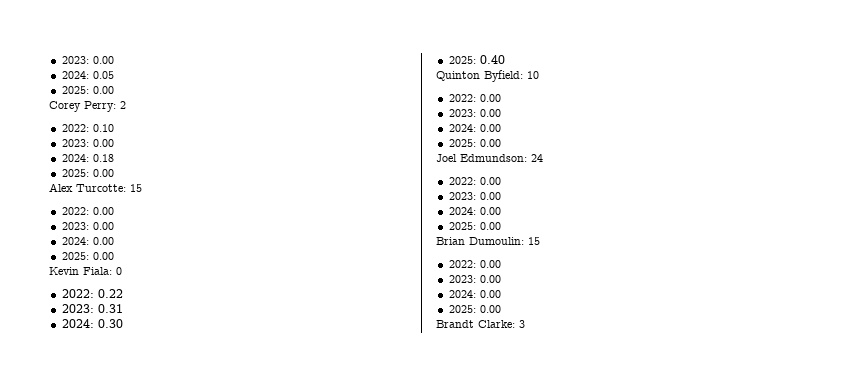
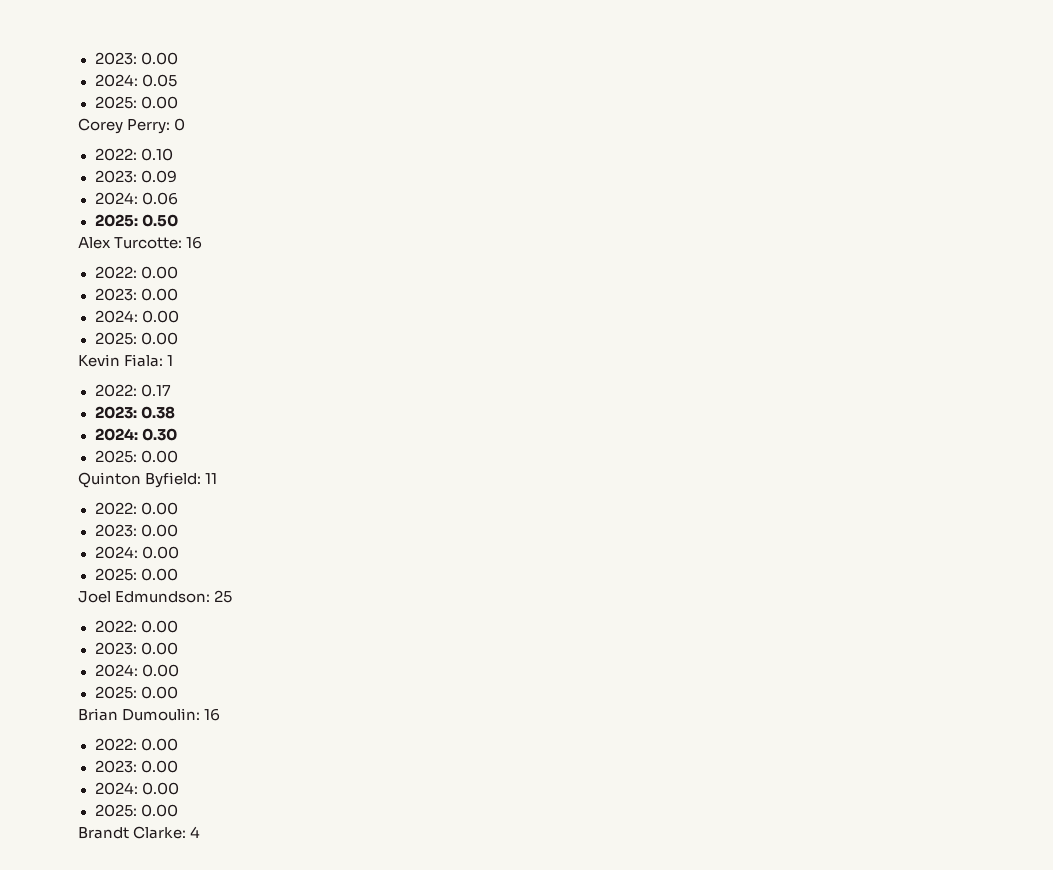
- Corey Perry: 2
+ Corey Perry: 0
  2022: 0.10
- 2023: 0.00
- 2024: 0.18
- 2025: 0.00
+ 2023: 0.09
+ 2024: 0.06
+ 2025: 0.50
- Alex Turcotte: 15
+ Alex Turcotte: 16
- Kevin Fiala: 0
- 2022: 0.22
- 2023: 0.31
+ Kevin Fiala: 1
+ 2022: 0.17
+ 2023: 0.38
  2024: 0.30
- 2025: 0.40
+ 2025: 0.00
- Quinton Byfield: 10
+ Quinton Byfield: 11
- Joel Edmundson: 24
+ Joel Edmundson: 25
- Brian Dumoulin: 15
+ Brian Dumoulin: 16
- Brandt Clarke: 3
+ Brandt Clarke: 4

